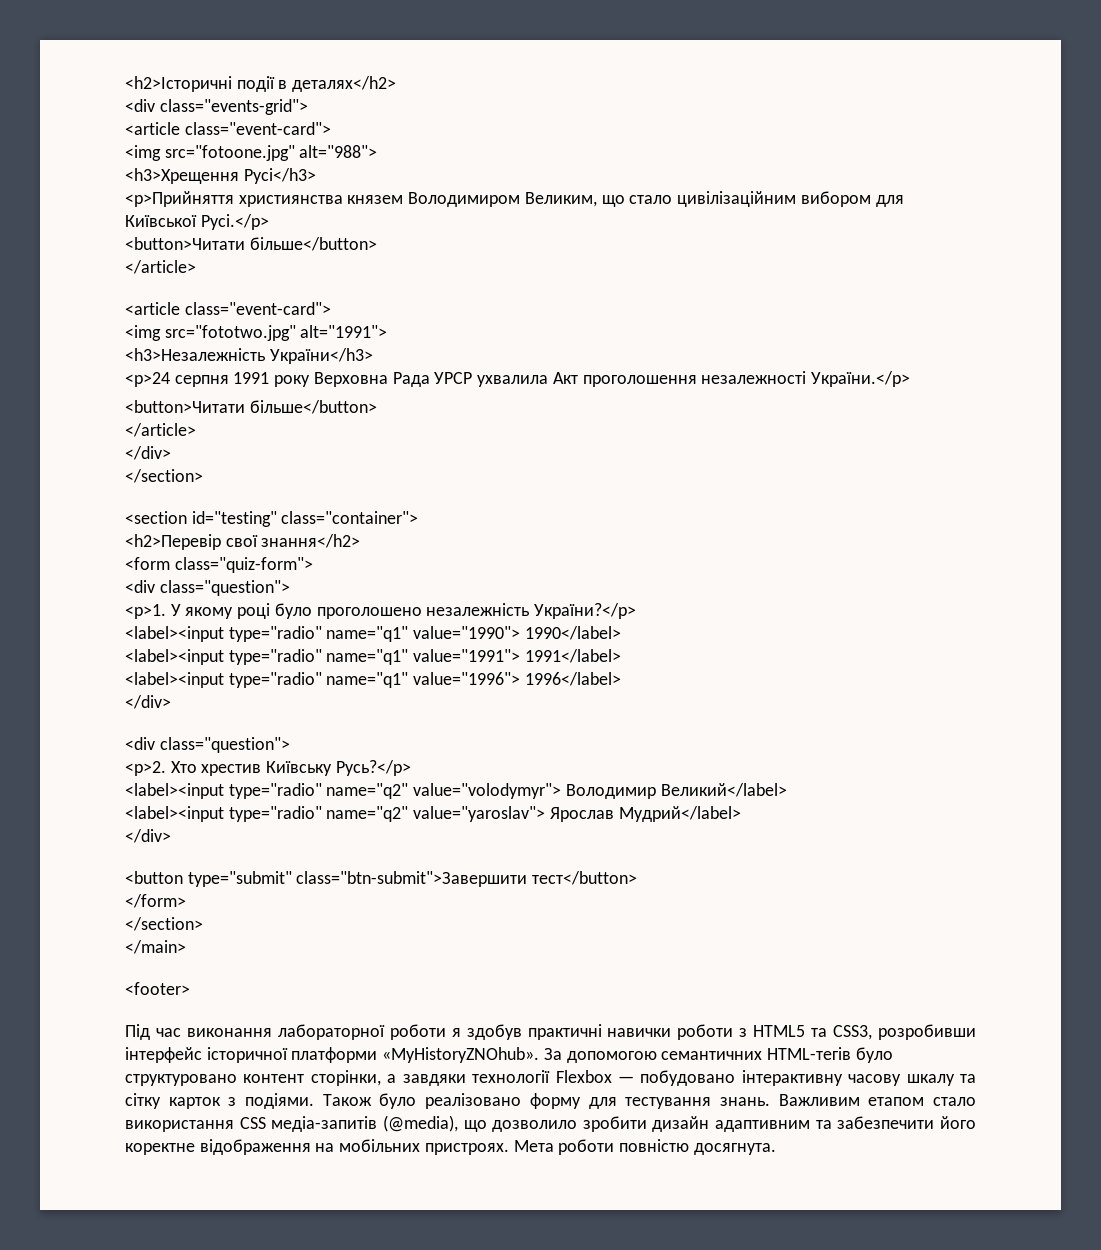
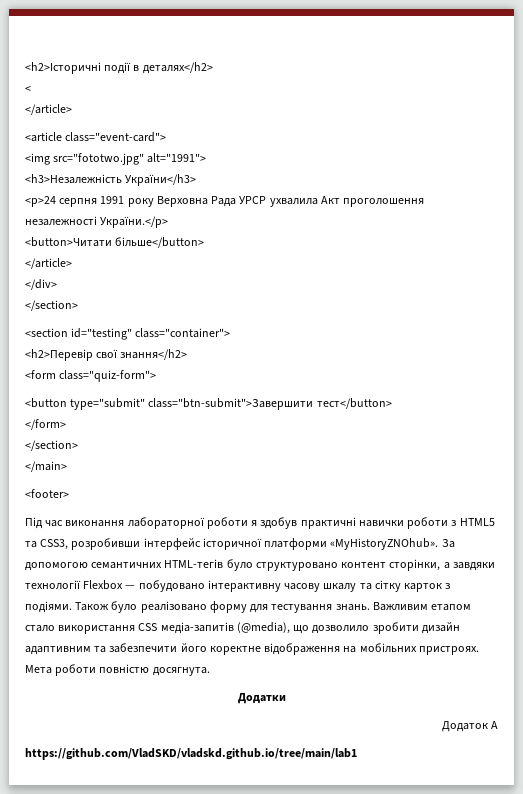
- <div class="events-grid">
- <article class="event-card">
- <img src="fotoone.jpg" alt="988">
- <h3>Хрещення Русі</h3>
- <p>Прийняття християнства князем Володимиром Великим, що стало цивілізаційним вибором для Київської Русі.</p>
- <button>Читати більше</button>
+ <
  <form class="quiz-form">
- <div class="question">
- <p>1. У якому році було проголошено незалежність України?</p>
- <label><input type="radio" name="q1" value="1990"> 1990</label>
- <label><input type="radio" name="q1" value="1991"> 1991</label>
- <label><input type="radio" name="q1" value="1996"> 1996</label>
- </div>
- <div class="question">
- <p>2. Хто хрестив Київську Русь?</p>
- <label><input type="radio" name="q2" value="volodymyr"> Володимир Великий</label>
- <label><input type="radio" name="q2" value="yaroslav"> Ярослав Мудрий</label>
- </div>
+ Додатки
+ Додаток А
+ https://github.com/VladSKD/vladskd.github.io/tree/main/lab1

